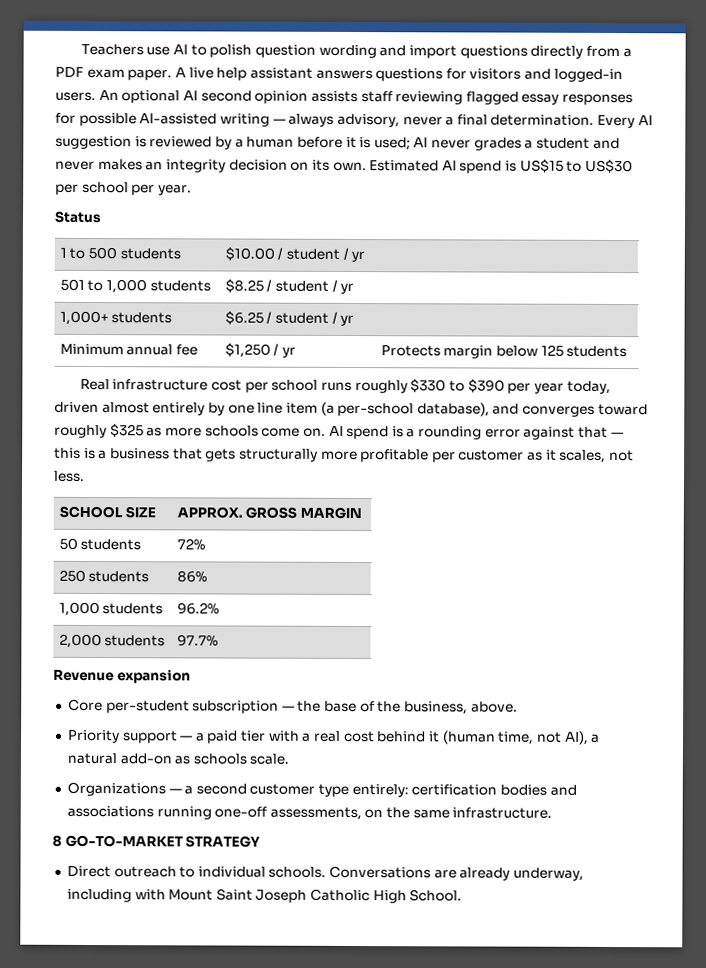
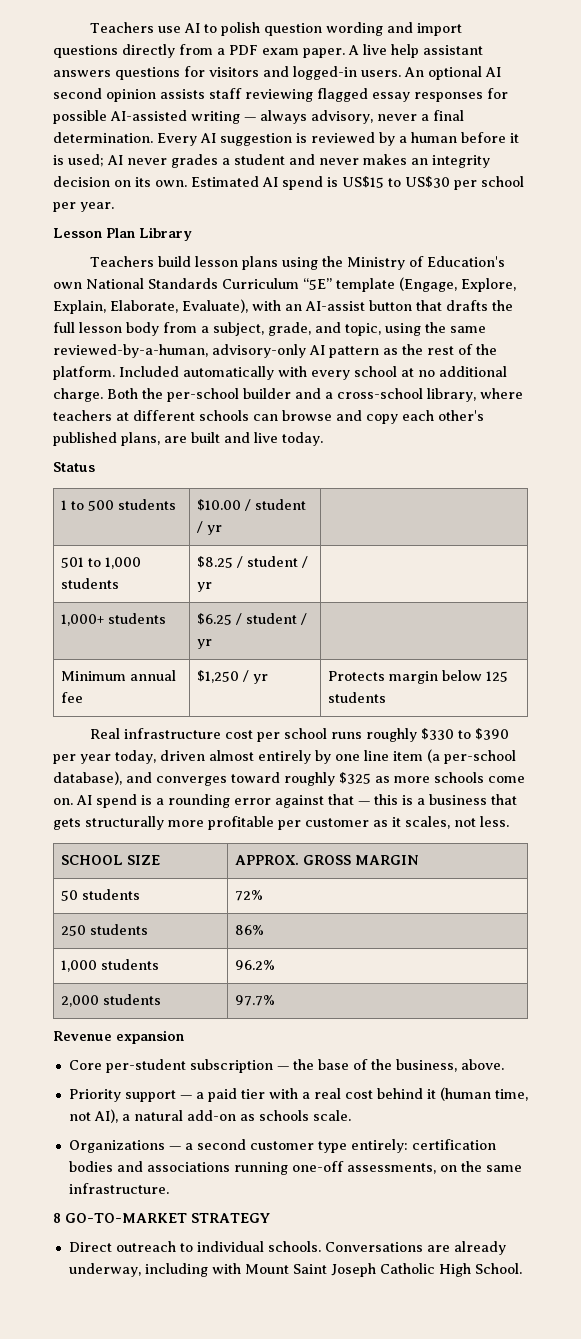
+ Lesson Plan Library
+ Teachers build lesson plans using the Ministry of Education's own National Standards Curriculum “5E” template (Engage, Explore, Explain, Elaborate, Evaluate), with an AI-assist button that drafts the full lesson body from a subject, grade, and topic, using the same reviewed-by-a-human, advisory-only AI pattern as the rest of the platform. Included automatically with every school at no additional charge. Both the per-school builder and a cross-school library, where teachers at different schools can browse and copy each other's published plans, are built and live today.

